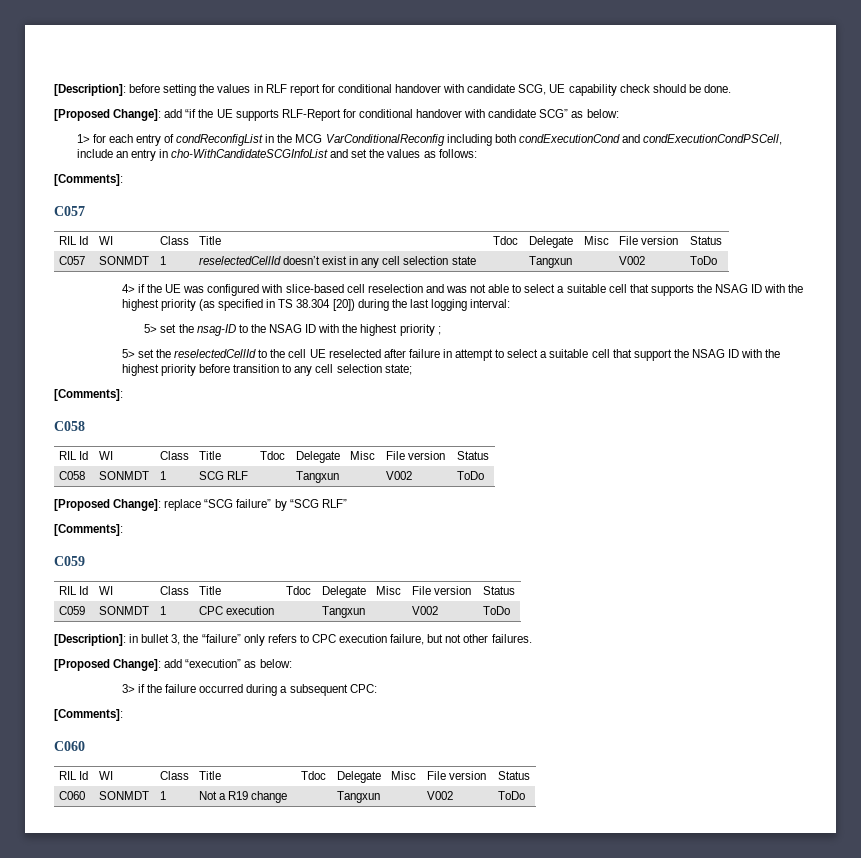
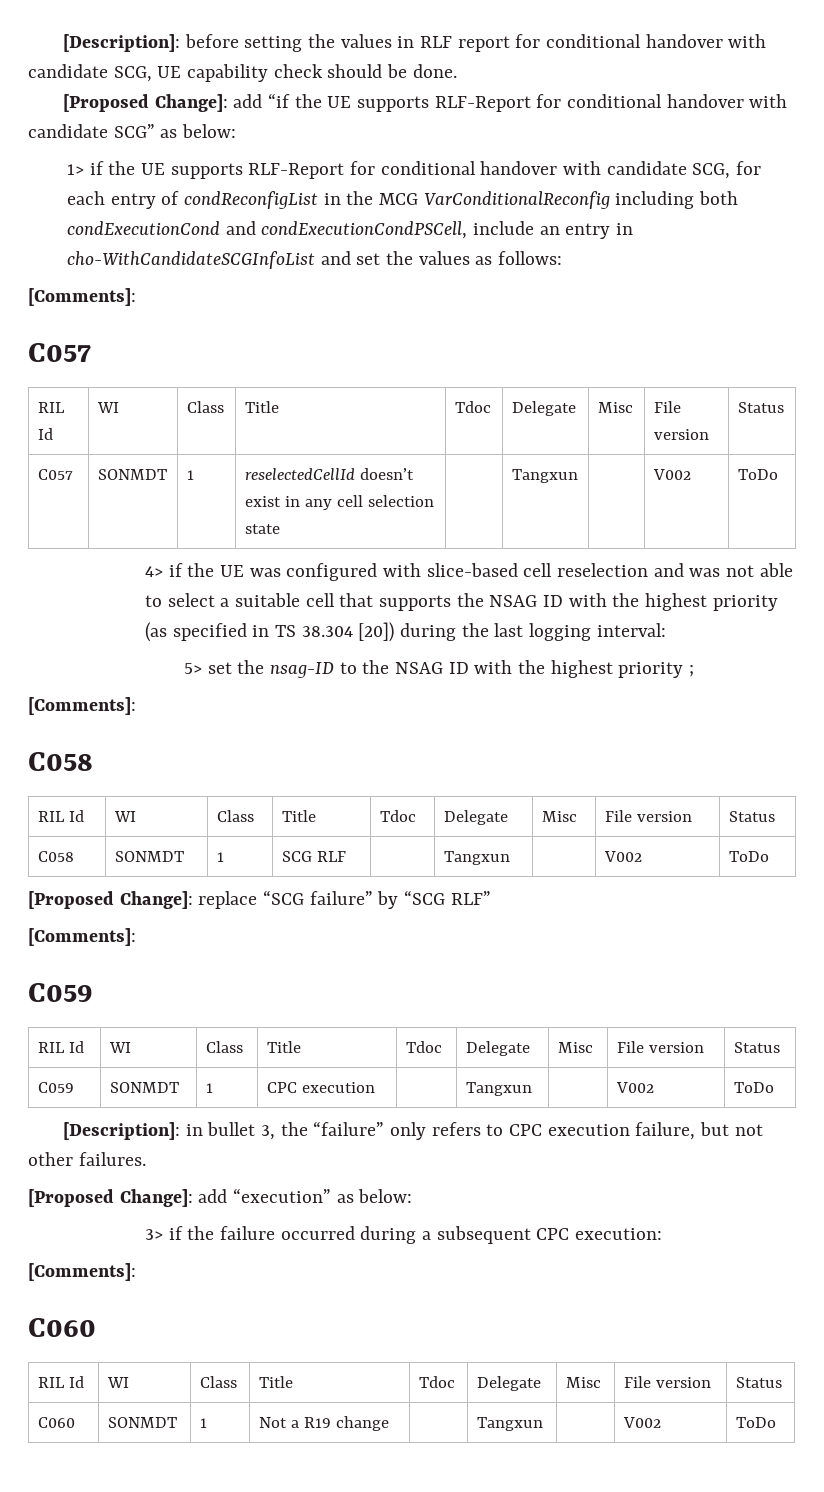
- 1> for each entry of condReconfigList in the MCG VarConditionalReconfig including both condExecutionCond and condExecutionCondPSCell, include an entry in cho-WithCandidateSCGInfoList and set the values as follows:
+ 1> if the UE supports RLF-Report for conditional handover with candidate SCG, for each entry of condReconfigList in the MCG VarConditionalReconfig including both condExecutionCond and condExecutionCondPSCell, include an entry in cho-WithCandidateSCGInfoList and set the values as follows:
- 5> set the reselectedCellId to the cell UE reselected after failure in attempt to select a suitable cell that support the NSAG ID with the highest priority before transition to any cell selection state;
- 3> if the failure occurred during a subsequent CPC:
+ 3> if the failure occurred during a subsequent CPC execution:

